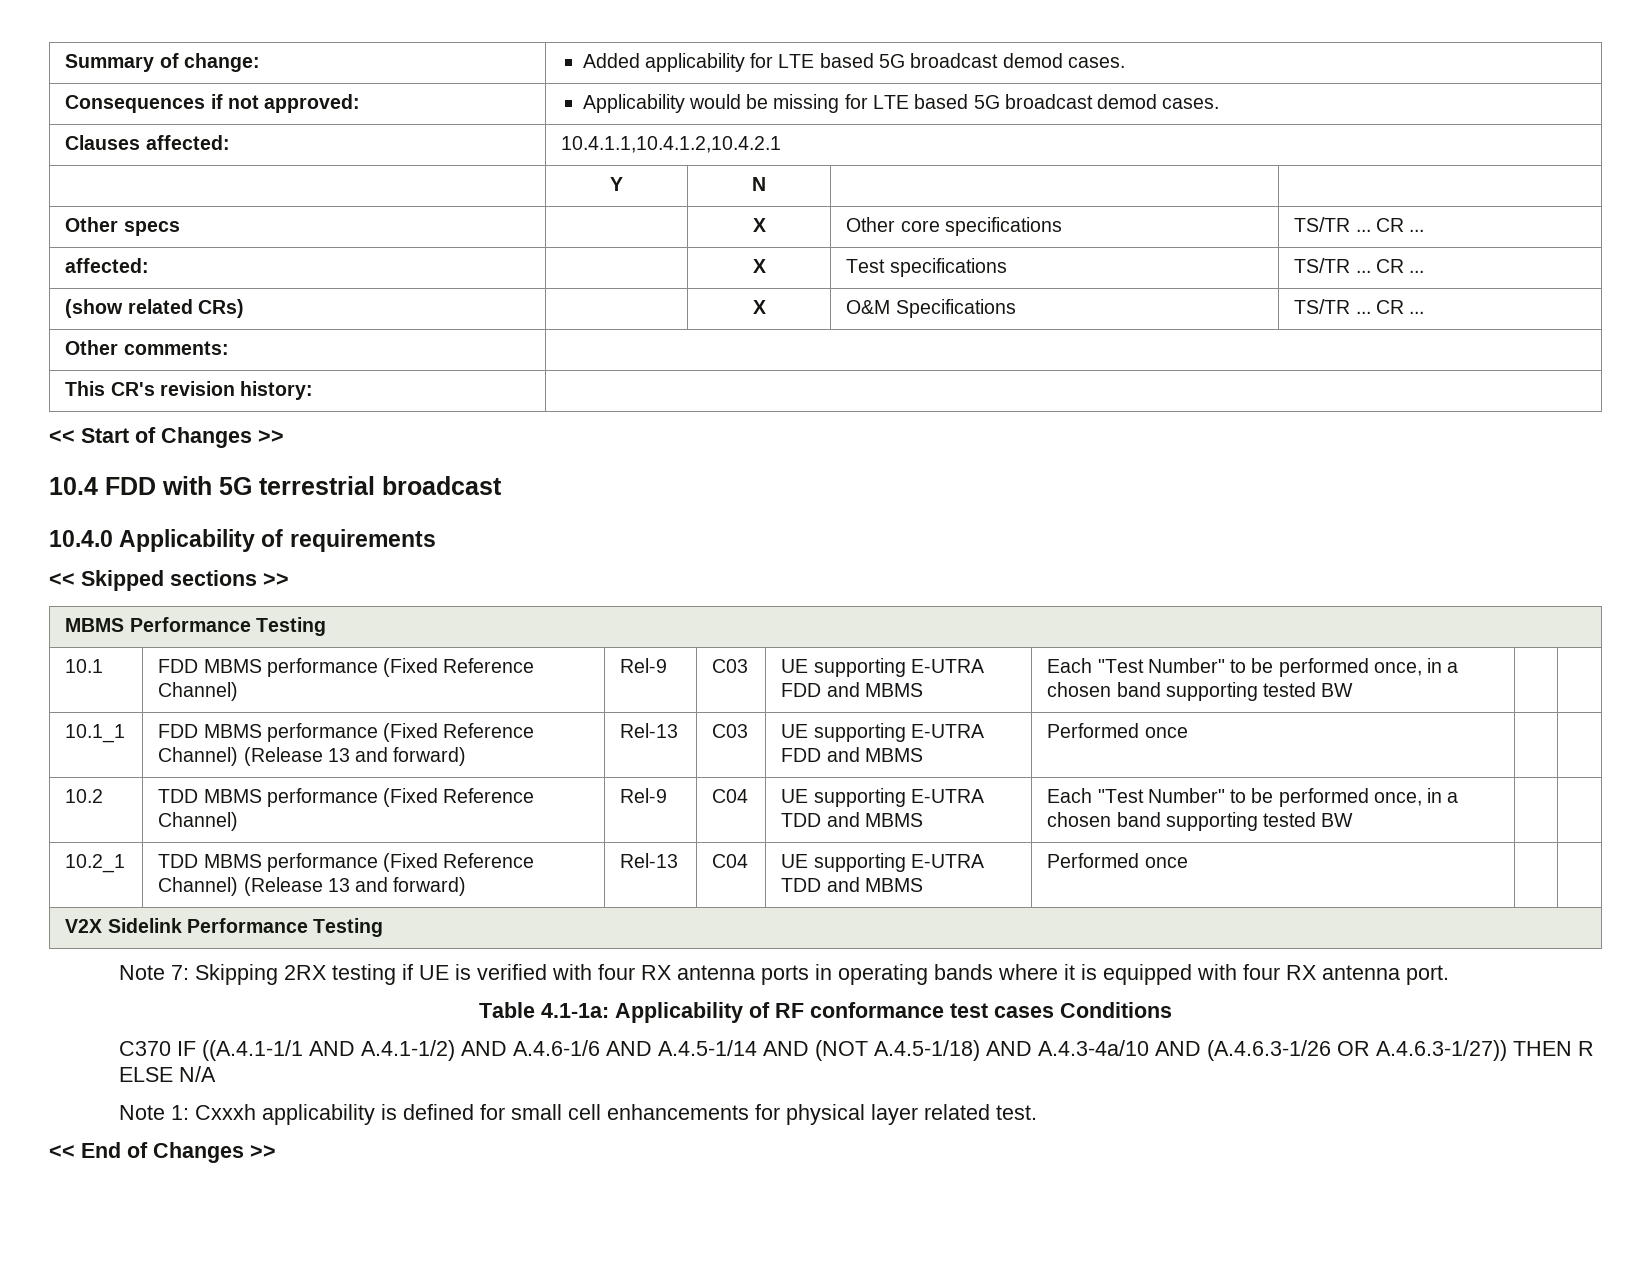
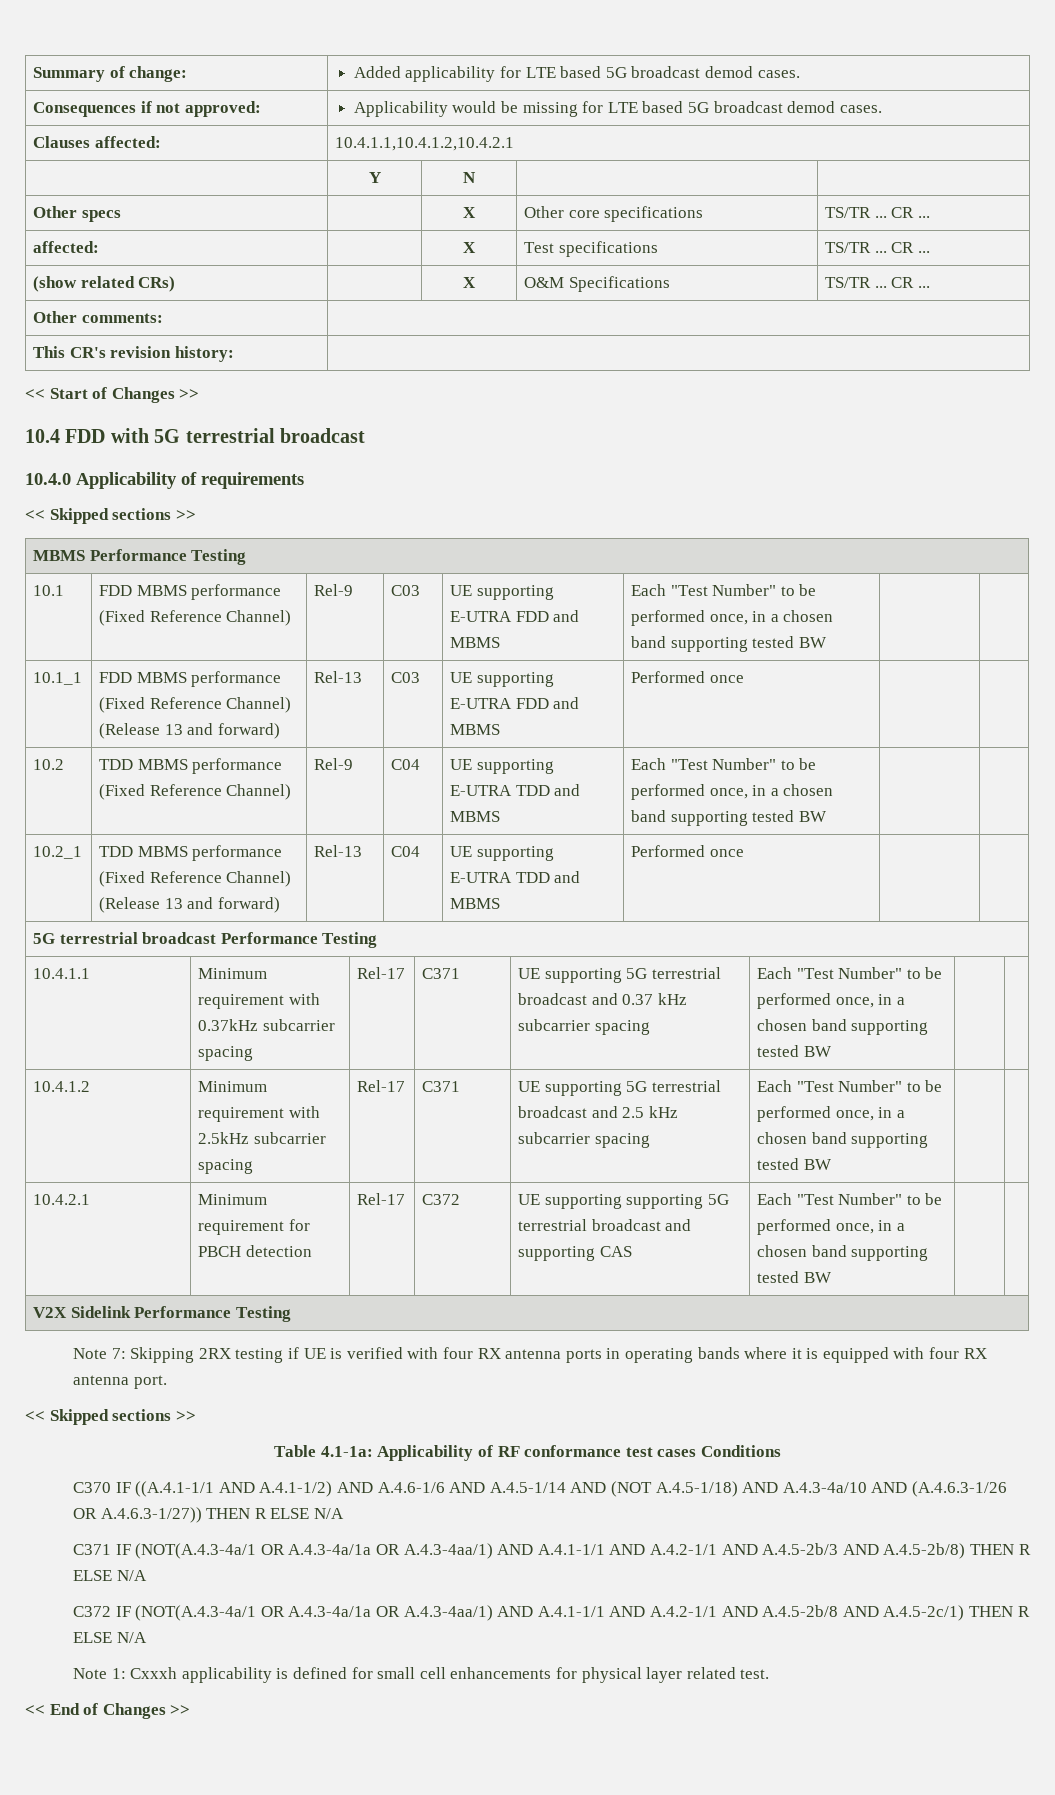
+ 5G terrestrial broadcast Performance Testing
+ 10.4.1.1 | Minimum requirement with 0.37kHz subcarrier spacing | Rel-17 | C371 | UE supporting 5G terrestrial broadcast and 0.37 kHz subcarrier spacing | Each "Test Number" to be performed once, in a chosen band supporting tested BW | |
+ 10.4.1.2 | Minimum requirement with 2.5kHz subcarrier spacing | Rel-17 | C371 | UE supporting 5G terrestrial broadcast and 2.5 kHz subcarrier spacing | Each "Test Number" to be performed once, in a chosen band supporting tested BW | |
+ 10.4.2.1 | Minimum requirement for PBCH detection | Rel-17 | C372 | UE supporting supporting 5G terrestrial broadcast and supporting CAS | Each "Test Number" to be performed once, in a chosen band supporting tested BW | |
  Note 7: Skipping 2RX testing if UE is verified with four RX antenna ports in operating bands where it is equipped with four RX antenna port.
+ << Skipped sections >>
+ C371 IF (NOT(A.4.3-4a/1 OR A.4.3-4a/1a OR A.4.3-4aa/1) AND A.4.1-1/1 AND A.4.2-1/1 AND A.4.5-2b/3 AND A.4.5-2b/8) THEN R ELSE N/A
+ C372 IF (NOT(A.4.3-4a/1 OR A.4.3-4a/1a OR A.4.3-4aa/1) AND A.4.1-1/1 AND A.4.2-1/1 AND A.4.5-2b/8 AND A.4.5-2c/1) THEN R ELSE N/A

